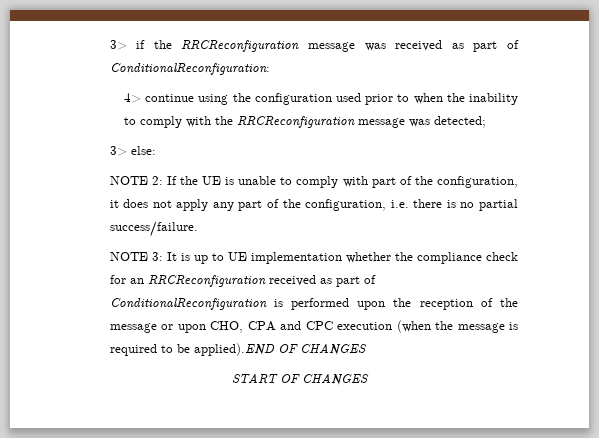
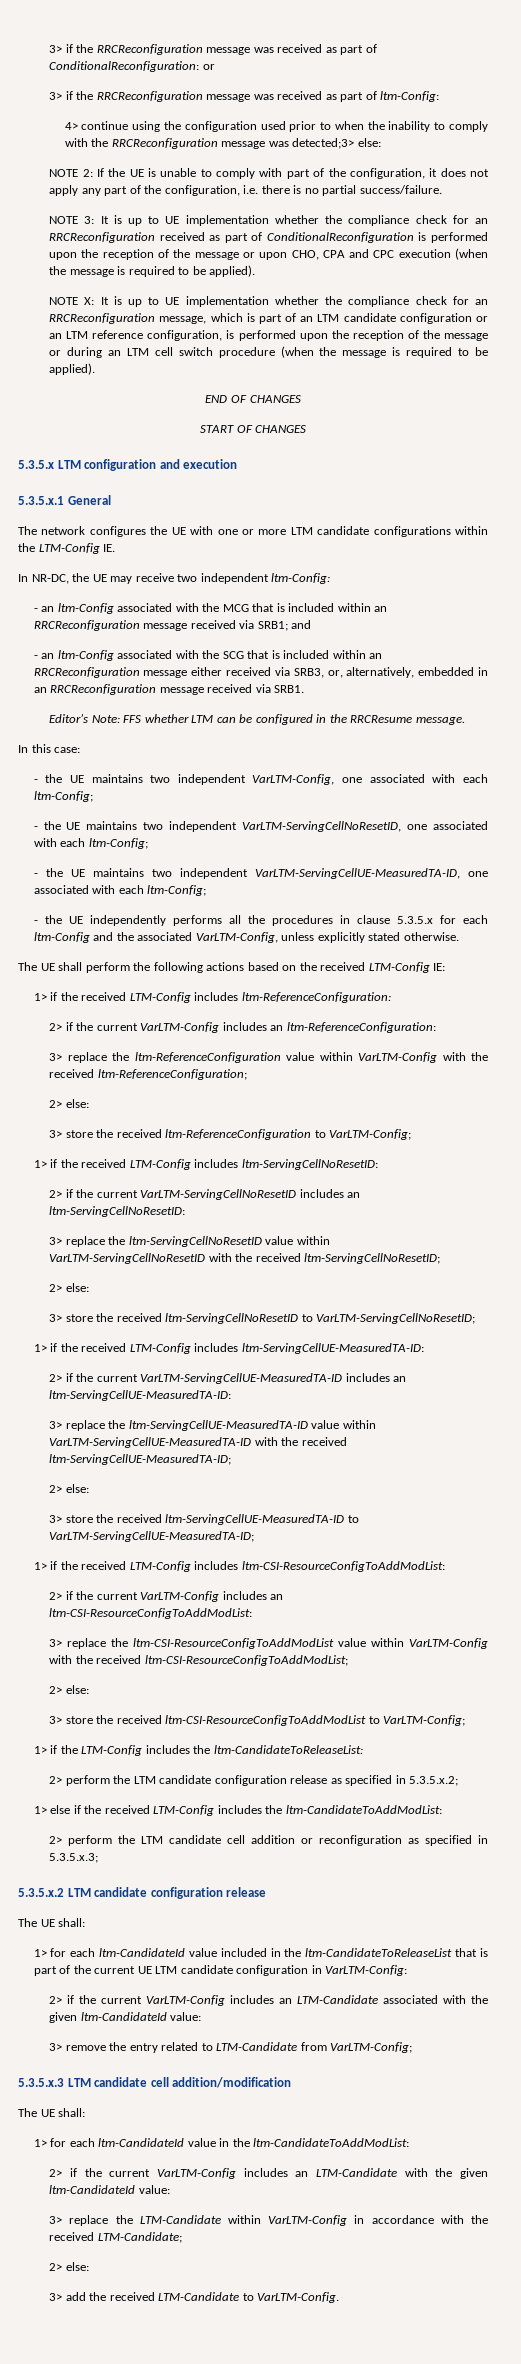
- 3> if the RRCReconfiguration message was received as part of ConditionalReconfiguration:
+ 3> if the RRCReconfiguration message was received as part of ConditionalReconfiguration: or
+ 3> if the RRCReconfiguration message was received as part of ltm-Config:
- 4> continue using the configuration used prior to when the inability to comply with the RRCReconfiguration message was detected;
- 3> else:
+ 4> continue using the configuration used prior to when the inability to comply with the RRCReconfiguration message was detected;3> else:
- NOTE 3: It is up to UE implementation whether the compliance check for an RRCReconfiguration received as part of ConditionalReconfiguration is performed upon the reception of the message or upon CHO, CPA and CPC execution (when the message is required to be applied).END OF CHANGES
+ NOTE 3: It is up to UE implementation whether the compliance check for an RRCReconfiguration received as part of ConditionalReconfiguration is performed upon the reception of the message or upon CHO, CPA and CPC execution (when the message is required to be applied).
+ NOTE X: It is up to UE implementation whether the compliance check for an RRCReconfiguration message, which is part of an LTM candidate configuration or an LTM reference configuration, is performed upon the reception of the message or during an LTM cell switch procedure (when the message is required to be applied).
+ END OF CHANGES
+ 5.3.5.x LTM configuration and execution
+ 5.3.5.x.1 General
+ The network configures the UE with one or more LTM candidate configurations within the LTM-Config IE.
+ In NR-DC, the UE may receive two independent ltm-Config:
+ - an ltm-Config associated with the MCG that is included within an RRCReconfiguration message received via SRB1; and
+ - an ltm-Config associated with the SCG that is included within an RRCReconfiguration message either received via SRB3, or, alternatively, embedded in an RRCReconfiguration message received via SRB1.
+ Editor’s Note: FFS whether LTM can be configured in the RRCResume message.
+ In this case:
+ - the UE maintains two independent VarLTM-Config, one associated with each ltm-Config;
+ - the UE maintains two independent VarLTM-ServingCellNoResetID, one associated with each ltm-Config;
+ - the UE maintains two independent VarLTM-ServingCellUE-MeasuredTA-ID, one associated with each ltm-Config;
+ - the UE independently performs all the procedures in clause 5.3.5.x for each ltm-Config and the associated VarLTM-Config, unless explicitly stated otherwise.
+ The UE shall perform the following actions based on the received LTM-Config IE:
+ 1> if the received LTM-Config includes ltm-ReferenceConfiguration:
+ 2> if the current VarLTM-Config includes an ltm-ReferenceConfiguration:
+ 3> replace the ltm-ReferenceConfiguration value within VarLTM-Config with the received ltm-ReferenceConfiguration;
+ 2> else:
+ 3> store the received ltm-ReferenceConfiguration to VarLTM-Config;
+ 1> if the received LTM-Config includes ltm-ServingCellNoResetID:
+ 2> if the current VarLTM-ServingCellNoResetID includes an ltm-ServingCellNoResetID:
+ 3> replace the ltm-ServingCellNoResetID value within VarLTM-ServingCellNoResetID with the received ltm-ServingCellNoResetID;
+ 2> else:
+ 3> store the received ltm-ServingCellNoResetID to VarLTM-ServingCellNoResetID;
+ 1> if the received LTM-Config includes ltm-ServingCellUE-MeasuredTA-ID:
+ 2> if the current VarLTM-ServingCellUE-MeasuredTA-ID includes an ltm-ServingCellUE-MeasuredTA-ID:
+ 3> replace the ltm-ServingCellUE-MeasuredTA-ID value within VarLTM-ServingCellUE-MeasuredTA-ID with the received ltm-ServingCellUE-MeasuredTA-ID;
+ 2> else:
+ 3> store the received ltm-ServingCellUE-MeasuredTA-ID to VarLTM-ServingCellUE-MeasuredTA-ID;
+ 1> if the received LTM-Config includes ltm-CSI-ResourceConfigToAddModList:
+ 2> if the current VarLTM-Config includes an ltm-CSI-ResourceConfigToAddModList:
+ 3> replace the ltm-CSI-ResourceConfigToAddModList value within VarLTM-Config with the received ltm-CSI-ResourceConfigToAddModList;
+ 2> else:
+ 3> store the received ltm-CSI-ResourceConfigToAddModList to VarLTM-Config;
+ 1> if the LTM-Config includes the ltm-CandidateToReleaseList:
+ 2> perform the LTM candidate configuration release as specified in 5.3.5.x.2;
+ 1> else if the received LTM-Config includes the ltm-CandidateToAddModList:
+ 2> perform the LTM candidate cell addition or reconfiguration as specified in 5.3.5.x.3;
+ 5.3.5.x.2 LTM candidate configuration release
+ The UE shall:
+ 1> for each ltm-CandidateId value included in the ltm-CandidateToReleaseList that is part of the current UE LTM candidate configuration in VarLTM-Config:
+ 2> if the current VarLTM-Config includes an LTM-Candidate associated with the given ltm-CandidateId value:
+ 3> remove the entry related to LTM-Candidate from VarLTM-Config;
+ 5.3.5.x.3 LTM candidate cell addition/modification
+ The UE shall:
+ 1> for each ltm-CandidateId value in the ltm-CandidateToAddModList:
+ 2> if the current VarLTM-Config includes an LTM-Candidate with the given ltm-CandidateId value:
+ 3> replace the LTM-Candidate within VarLTM-Config in accordance with the received LTM-Candidate;
+ 2> else:
+ 3> add the received LTM-Candidate to VarLTM-Config.

